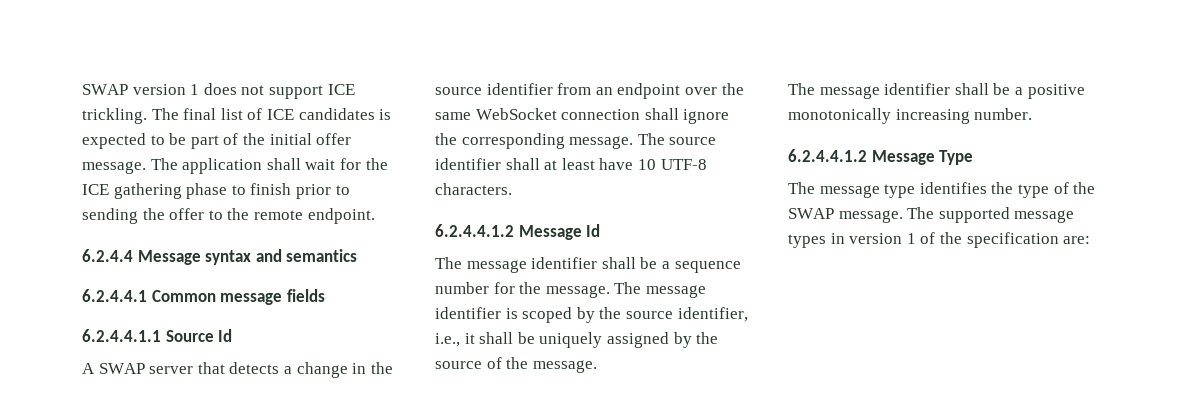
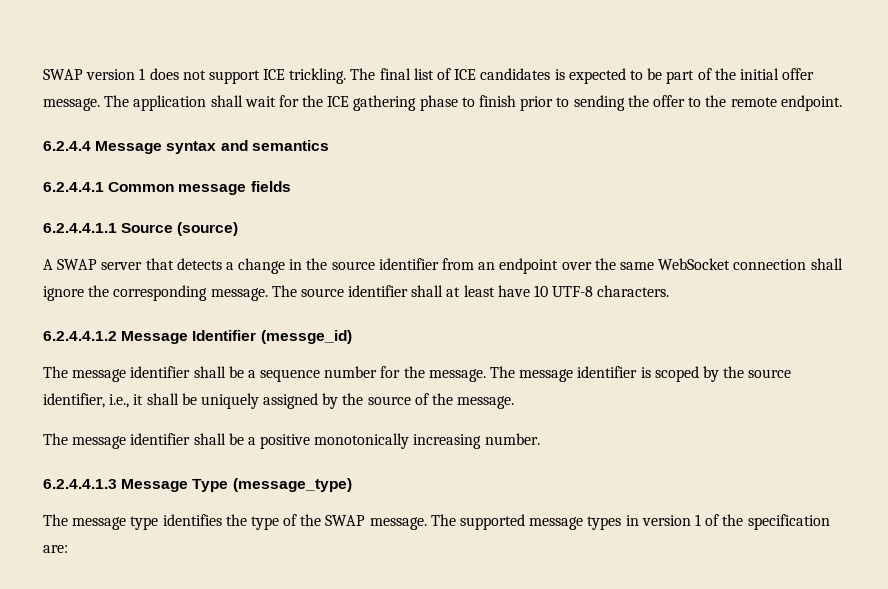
- 6.2.4.4.1.1 Source Id
+ 6.2.4.4.1.1 Source (source)
- 6.2.4.4.1.2 Message Id
+ 6.2.4.4.1.2 Message Identifier (messge_id)
- 6.2.4.4.1.2 Message Type
+ 6.2.4.4.1.3 Message Type (message_type)

